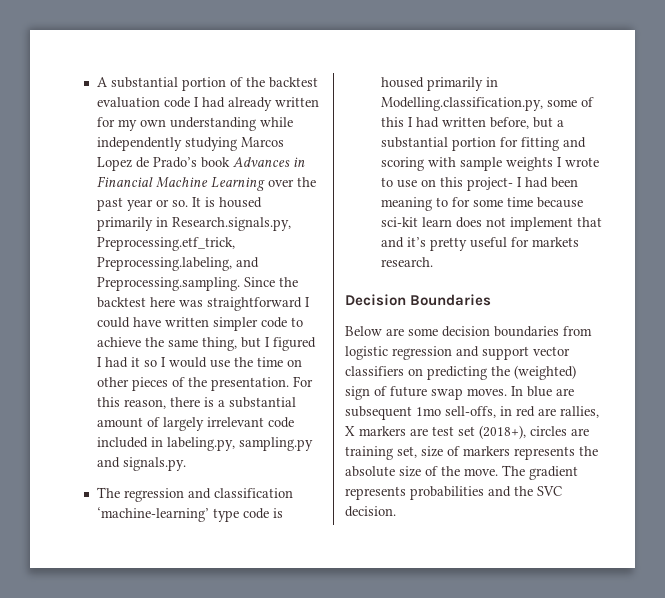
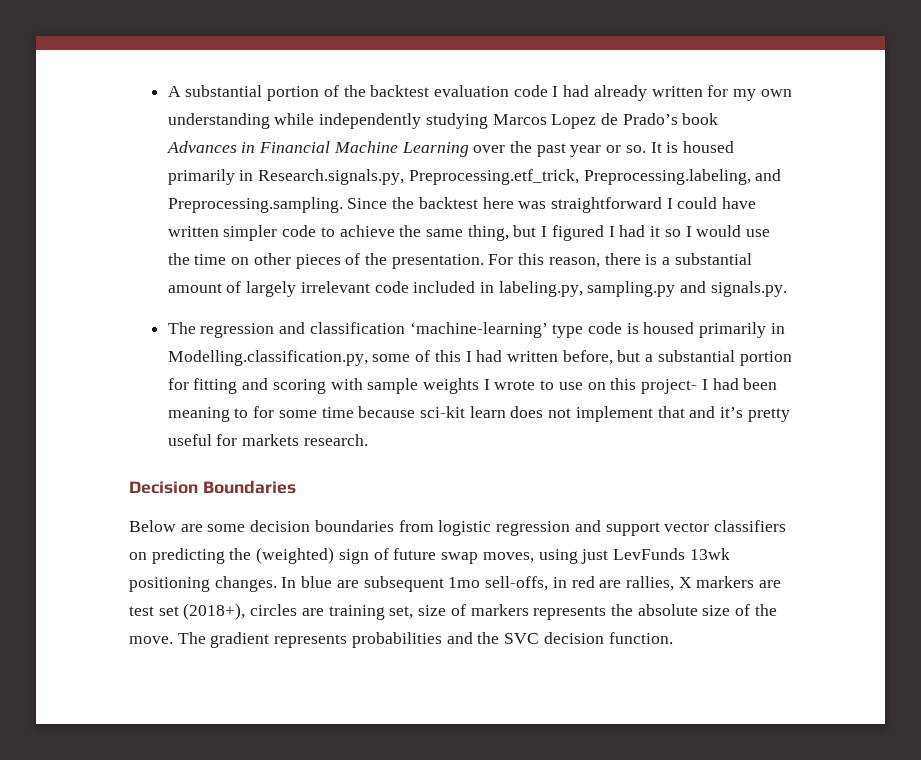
- Below are some decision boundaries from logistic regression and support vector classifiers on predicting the (weighted) sign of future swap moves.
+ Below are some decision boundaries from logistic regression and support vector classifiers on predicting the (weighted) sign of future swap moves, using just LevFunds 13wk positioning changes.
- The gradient represents probabilities and the SVC decision.
+ The gradient represents probabilities and the SVC decision function.

